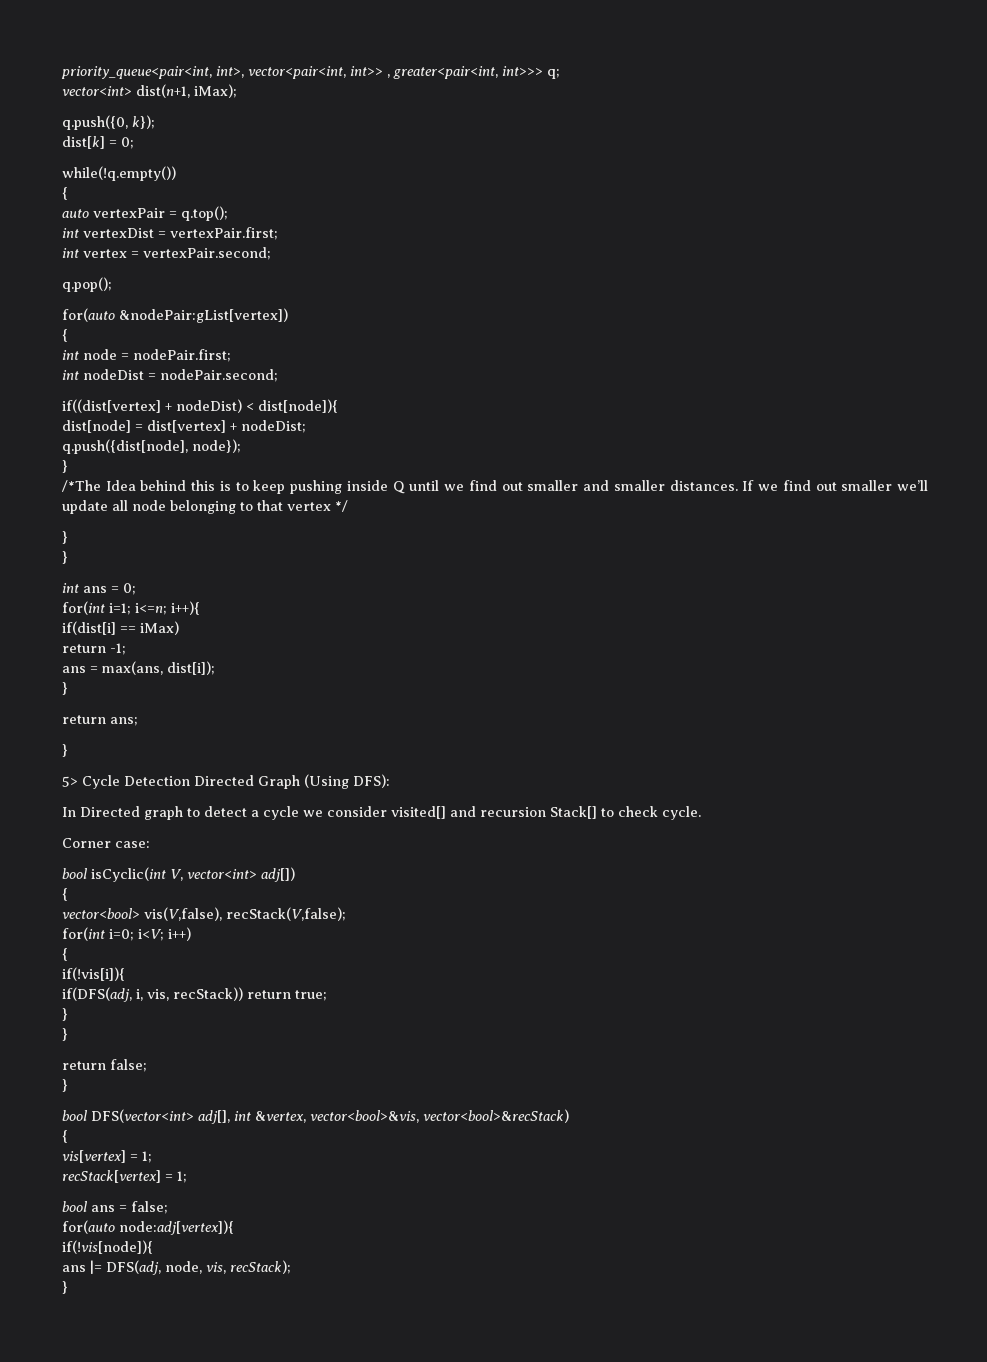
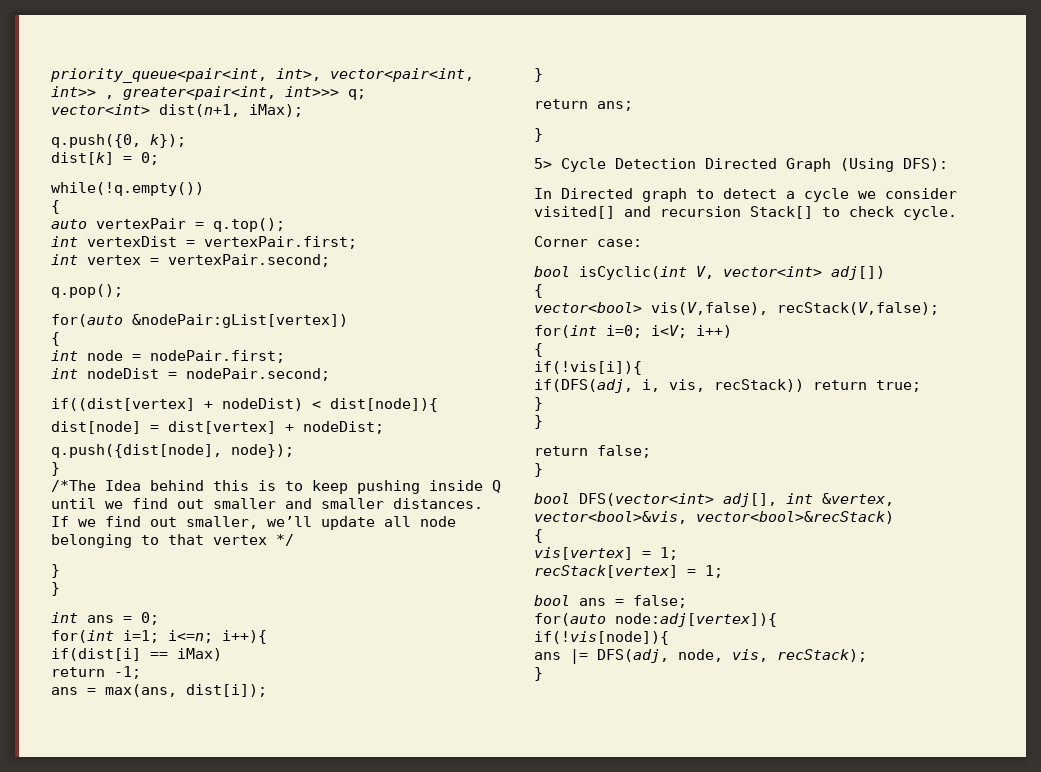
- If we find out smaller we’ll update all node belonging to that vertex */
+ If we find out smaller, we’ll update all node belonging to that vertex */

